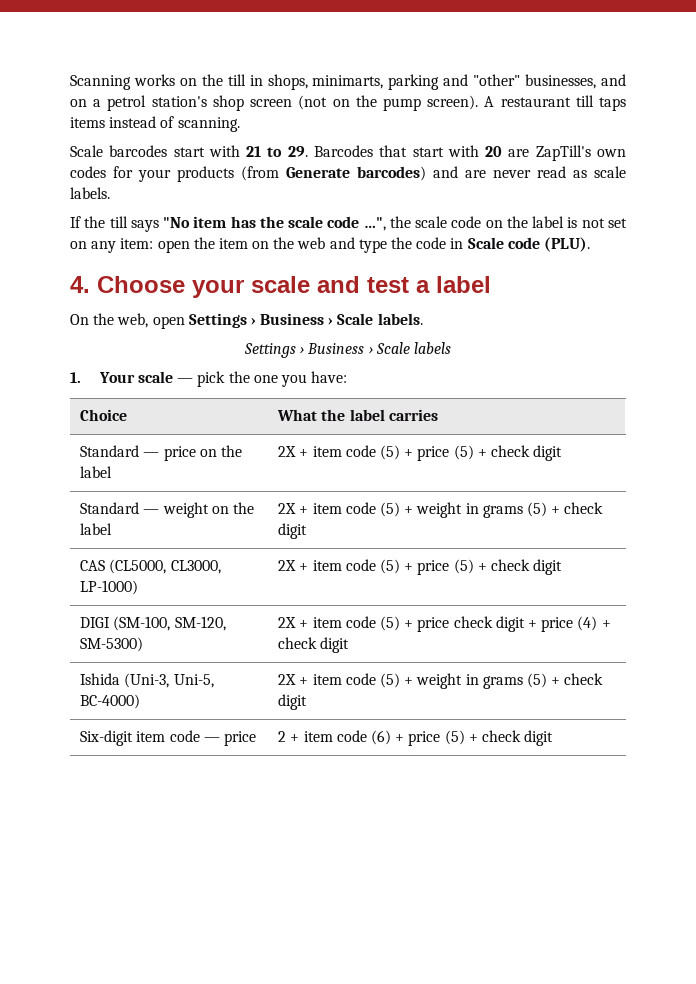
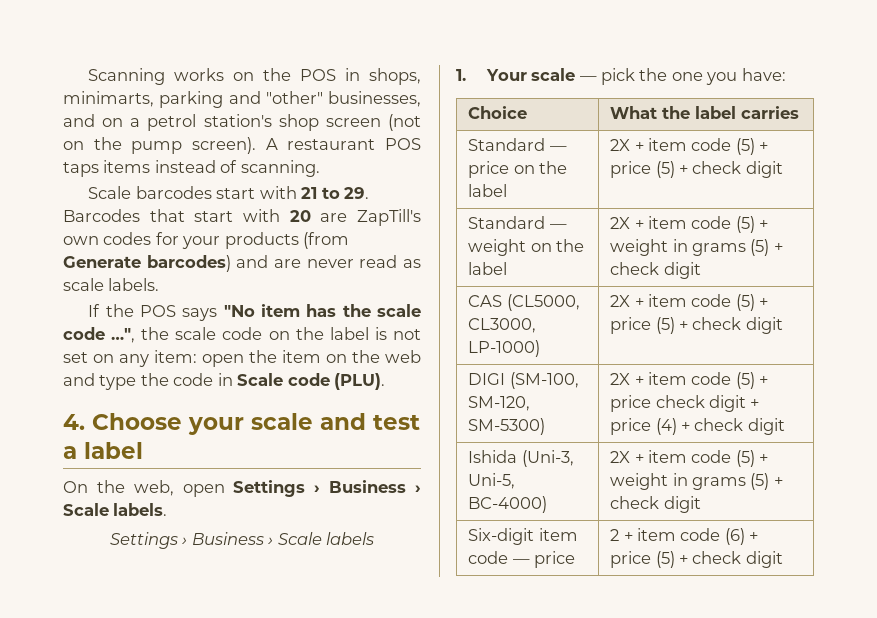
- Scanning works on the till in shops, minimarts, parking and "other" businesses, and on a petrol station's shop screen (not on the pump screen).
+ Scanning works on the POS in shops, minimarts, parking and "other" businesses, and on a petrol station's shop screen (not on the pump screen).
- A restaurant till taps items instead of scanning.
+ A restaurant POS taps items instead of scanning.
- If the till says "No item has the scale code …", the scale code on the label is not set on any item: open the item on the web and type the code in Scale code (PLU).
+ If the POS says "No item has the scale code …", the scale code on the label is not set on any item: open the item on the web and type the code in Scale code (PLU).

